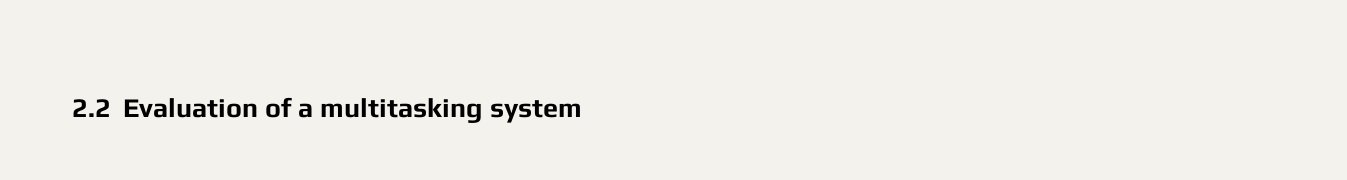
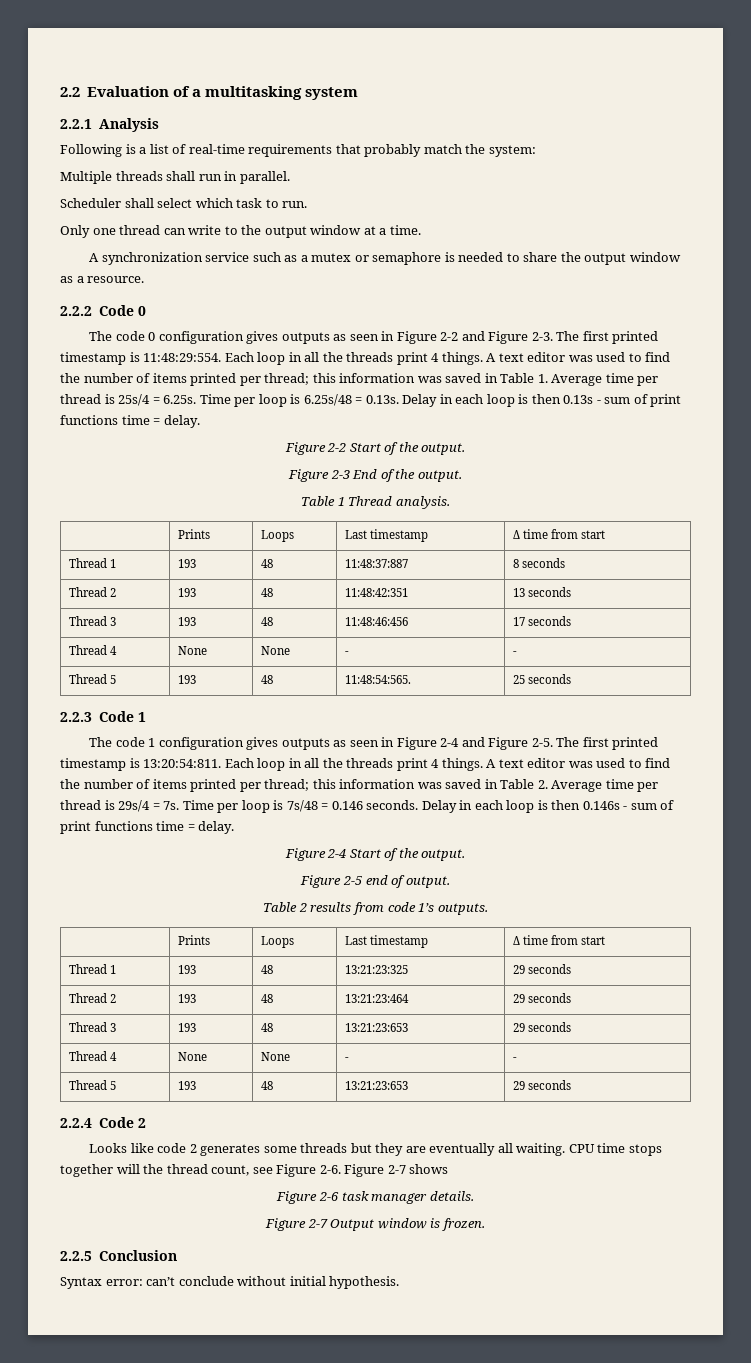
+ 2.2.1 Analysis
+ Following is a list of real-time requirements that probably match the system:
+ Multiple threads shall run in parallel.
+ Scheduler shall select which task to run.
+ Only one thread can write to the output window at a time.
+ A synchronization service such as a mutex or semaphore is needed to share the output window as a resource.
+ 2.2.2 Code 0
+ The code 0 configuration gives outputs as seen in Figure 2-2 and Figure 2-3. The first printed timestamp is 11:48:29:554. Each loop in all the threads print 4 things. A text editor was used to find the number of items printed per thread; this information was saved in Table 1. Average time per thread is 25s/4 = 6.25s. Time per loop is 6.25s/48 = 0.13s. Delay in each loop is then 0.13s - sum of print functions time = delay.
+ Figure 2-2 Start of the output.
+ Figure 2-3 End of the output.
+ Table 1 Thread analysis.
+ | Prints | Loops | Last timestamp | Δ time from start
+ Thread 1 | 193 | 48 | 11:48:37:887 | 8 seconds
+ Thread 2 | 193 | 48 | 11:48:42:351 | 13 seconds
+ Thread 3 | 193 | 48 | 11:48:46:456 | 17 seconds
+ Thread 4 | None | None | - | -
+ Thread 5 | 193 | 48 | 11:48:54:565. | 25 seconds
+ 2.2.3 Code 1
+ The code 1 configuration gives outputs as seen in Figure 2-4 and Figure 2-5. The first printed timestamp is 13:20:54:811. Each loop in all the threads print 4 things. A text editor was used to find the number of items printed per thread; this information was saved in Table 2. Average time per thread is 29s/4 = 7s. Time per loop is 7s/48 = 0.146 seconds. Delay in each loop is then 0.146s - sum of print functions time = delay.
+ Figure 2-4 Start of the output.
+ Figure 2-5 end of output.
+ Table 2 results from code 1’s outputs.
+ | Prints | Loops | Last timestamp | Δ time from start
+ Thread 1 | 193 | 48 | 13:21:23:325 | 29 seconds
+ Thread 2 | 193 | 48 | 13:21:23:464 | 29 seconds
+ Thread 3 | 193 | 48 | 13:21:23:653 | 29 seconds
+ Thread 4 | None | None | - | -
+ Thread 5 | 193 | 48 | 13:21:23:653 | 29 seconds
+ 2.2.4 Code 2
+ Looks like code 2 generates some threads but they are eventually all waiting. CPU time stops together will the thread count, see Figure 2-6. Figure 2-7 shows
+ Figure 2-6 task manager details.
+ Figure 2-7 Output window is frozen.
+ 2.2.5 Conclusion
+ Syntax error: can’t conclude without initial hypothesis.

